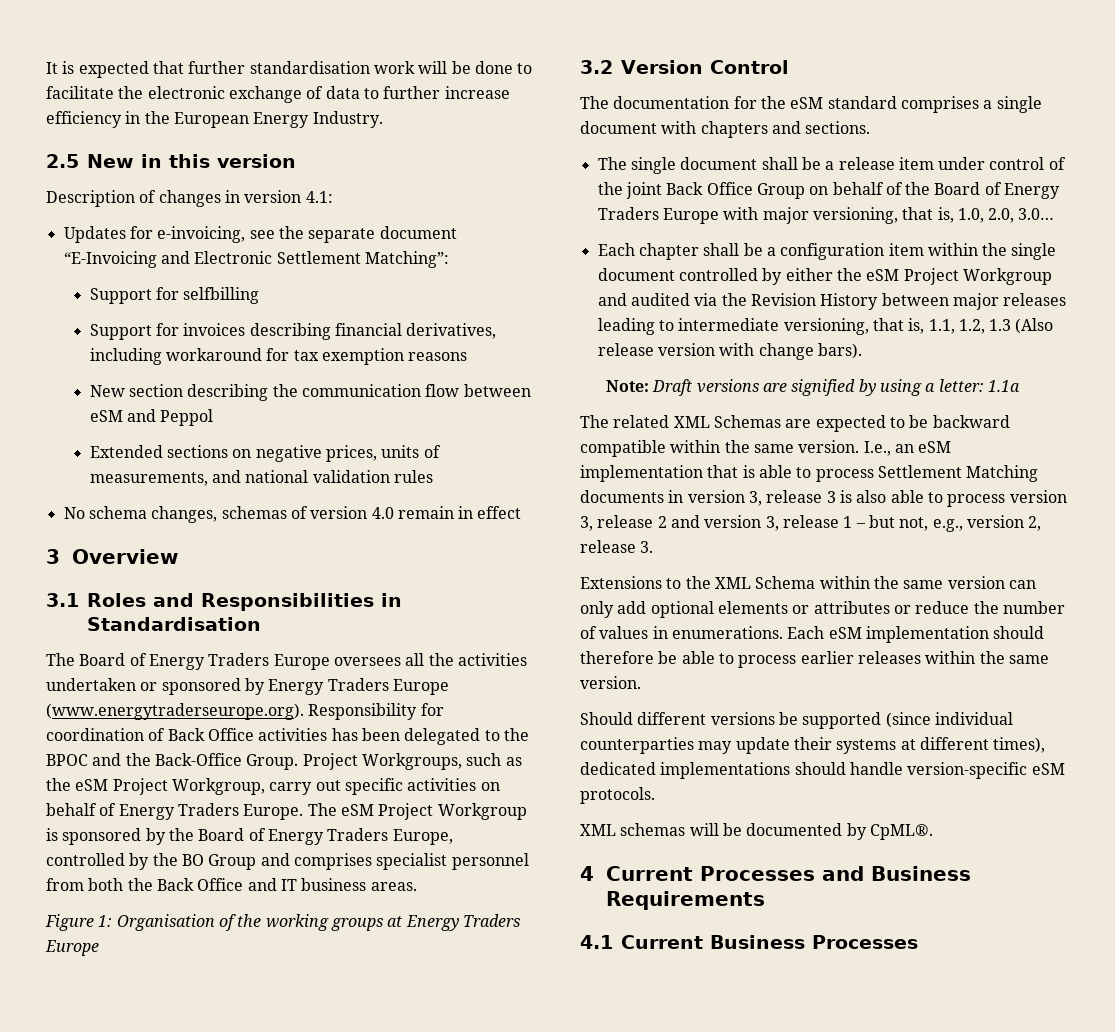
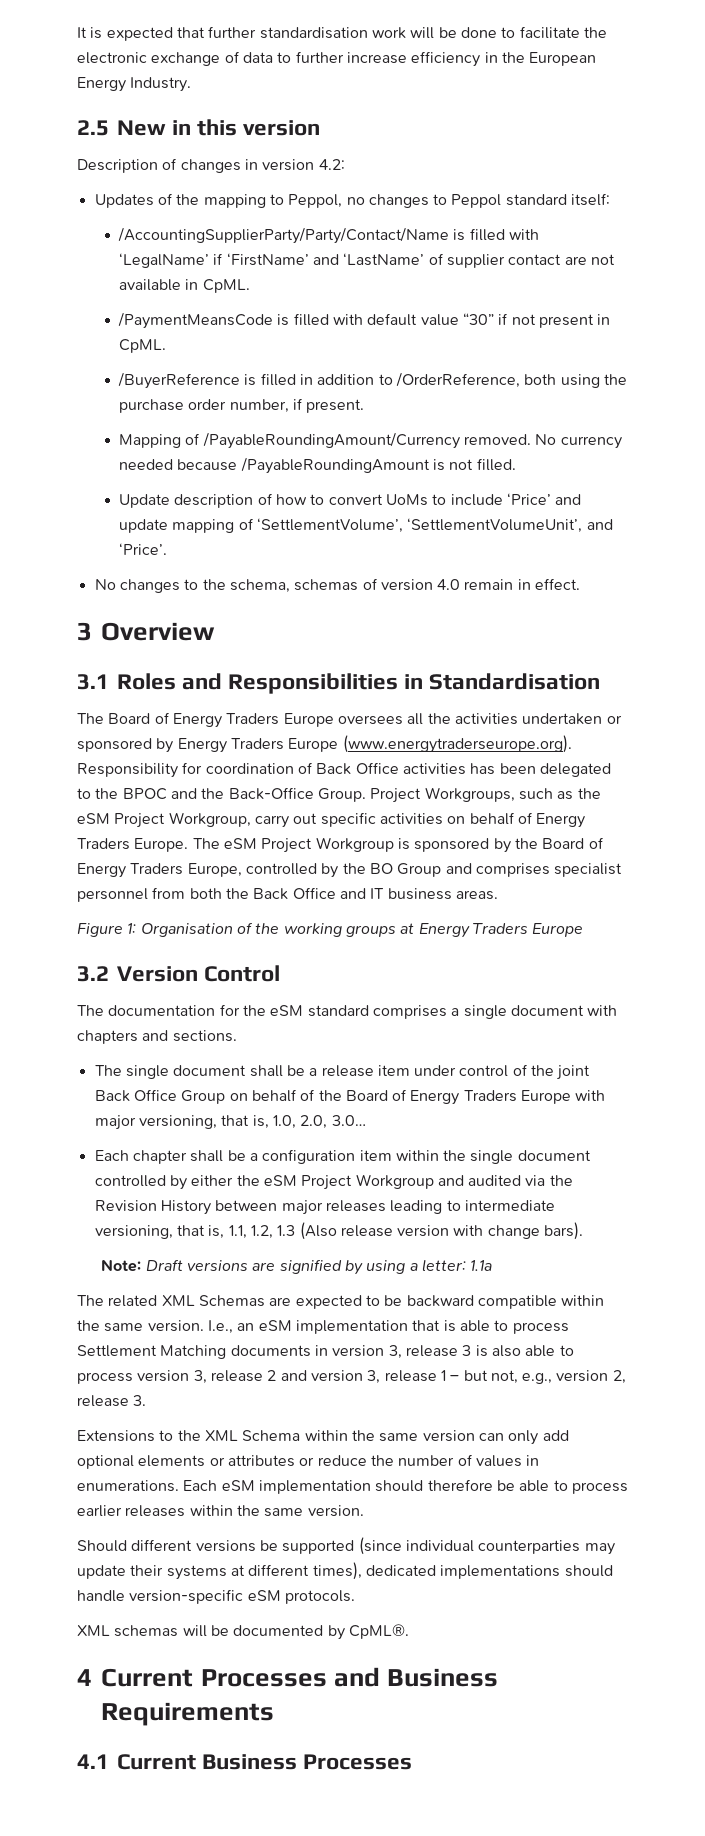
- Description of changes in version 4.1:
+ Description of changes in version 4.2:
- Updates for e-invoicing, see the separate document “E-Invoicing and Electronic Settlement Matching”:
- Support for selfbilling
- Support for invoices describing financial derivatives, including workaround for tax exemption reasons
- New section describing the communication flow between eSM and Peppol
- Extended sections on negative prices, units of measurements, and national validation rules
- No schema changes, schemas of version 4.0 remain in effect
+ Updates of the mapping to Peppol, no changes to Peppol standard itself:
+ /AccountingSupplierParty/Party/Contact/Name is filled with ‘LegalName’ if ‘FirstName’ and ‘LastName’ of supplier contact are not available in CpML.
+ /PaymentMeansCode is filled with default value “30” if not present in CpML.
+ /BuyerReference is filled in addition to /OrderReference, both using the purchase order number, if present.
+ Mapping of /PayableRoundingAmount/Currency removed. No currency needed because /PayableRoundingAmount is not filled.
+ Update description of how to convert UoMs to include ‘Price’ and update mapping of ‘SettlementVolume’, ‘SettlementVolumeUnit’, and ‘Price’.
+ No changes to the schema, schemas of version 4.0 remain in effect.

